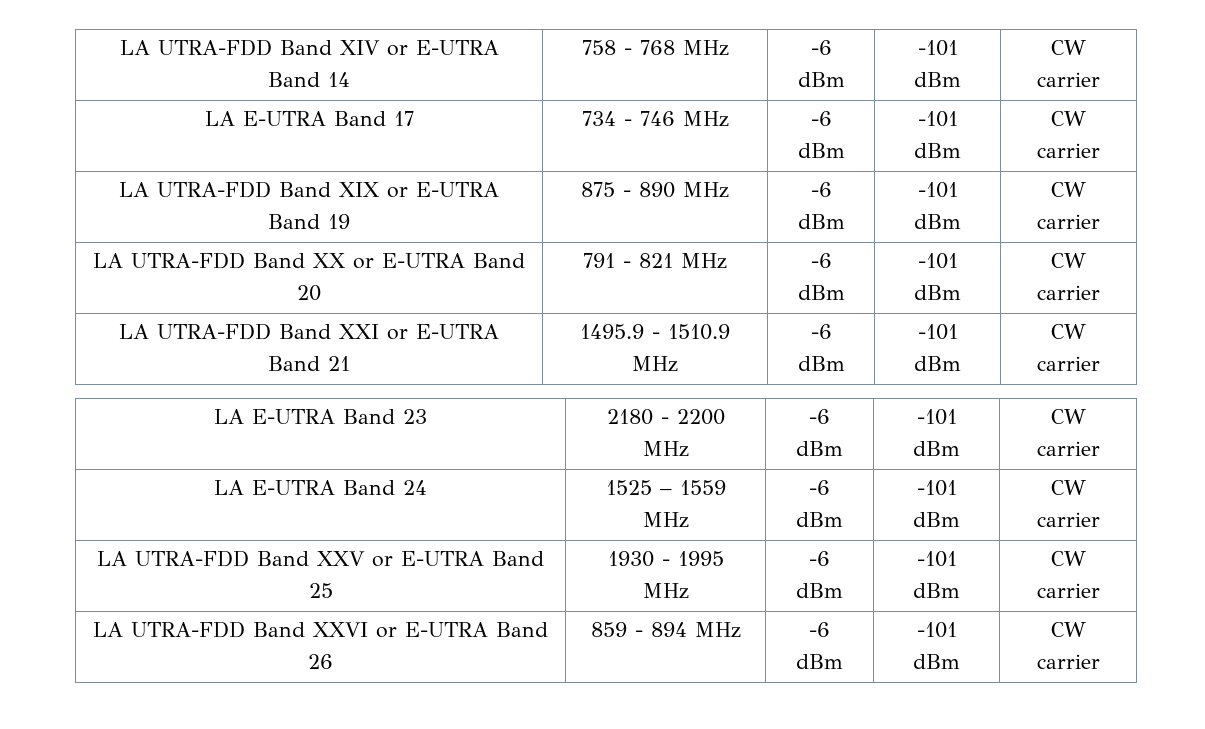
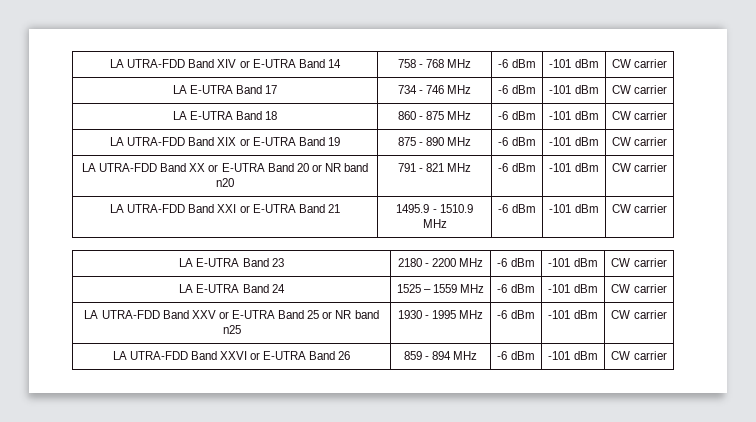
+ LA E-UTRA Band 18 | 860 - 875 MHz | -6 dBm | -101 dBm | CW carrier
- LA UTRA-FDD Band XX or E-UTRA Band 20 | 791 - 821 MHz | -6 dBm | -101 dBm | CW carrier
+ LA UTRA-FDD Band XX or E-UTRA Band 20 or NR band n20 | 791 - 821 MHz | -6 dBm | -101 dBm | CW carrier
- LA UTRA-FDD Band XXV or E-UTRA Band 25 | 1930 - 1995 MHz | -6 dBm | -101 dBm | CW carrier
+ LA UTRA-FDD Band XXV or E-UTRA Band 25 or NR band n25 | 1930 - 1995 MHz | -6 dBm | -101 dBm | CW carrier

